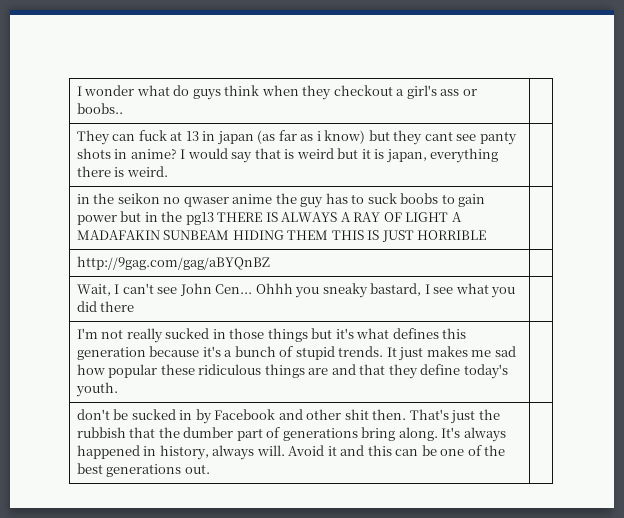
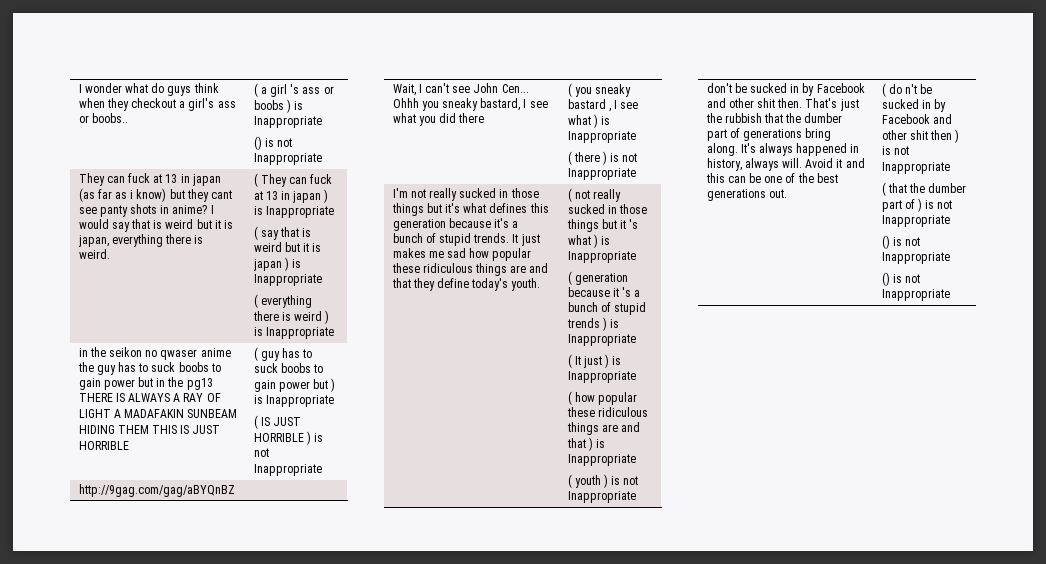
- I wonder what do guys think when they checkout a girl's ass or boobs.. |
+ I wonder what do guys think when they checkout a girl's ass or boobs.. | ( a girl 's ass or boobs ) is Inappropriate
+ () is not Inappropriate
+ ( They can fuck at 13 in japan ) is Inappropriate
+ ( say that is weird but it is japan ) is Inappropriate
+ ( everything there is weird ) is Inappropriate
+ ( guy has to suck boobs to gain power but ) is Inappropriate
+ ( IS JUST HORRIBLE ) is not Inappropriate
- Wait, I can't see John Cen... Ohhh you sneaky bastard, I see what you did there |
+ Wait, I can't see John Cen... Ohhh you sneaky bastard, I see what you did there | ( you sneaky bastard , I see what ) is Inappropriate
+ ( there ) is not Inappropriate
+ ( not really sucked in those things but it 's what ) is Inappropriate
+ ( generation because it 's a bunch of stupid trends ) is Inappropriate
+ ( It just ) is Inappropriate
+ ( how popular these ridiculous things are and that ) is Inappropriate
+ ( youth ) is not Inappropriate
+ ( do n't be sucked in by Facebook and other shit then ) is not Inappropriate
+ ( that the dumber part of ) is not Inappropriate
+ () is not Inappropriate
+ () is not Inappropriate

